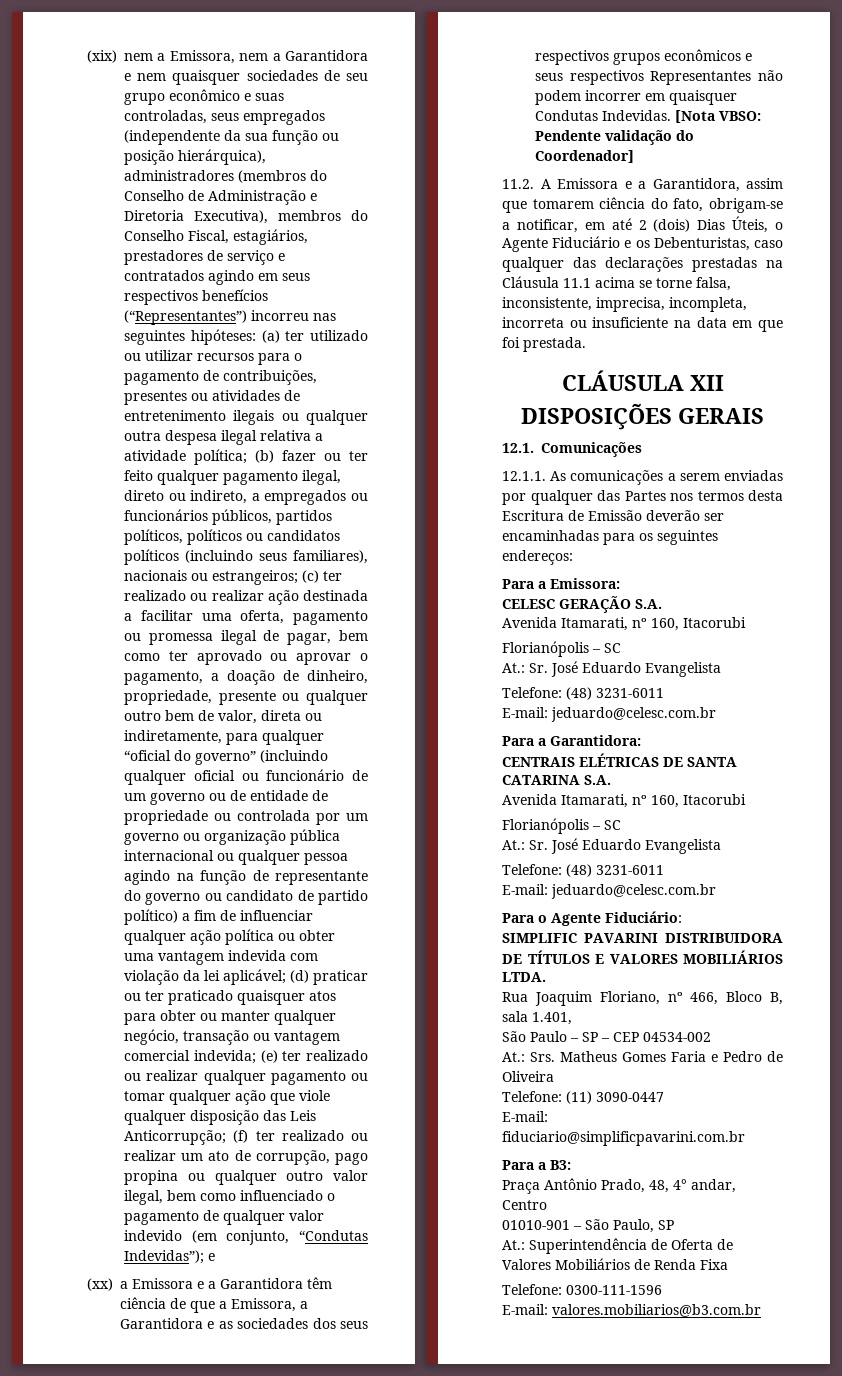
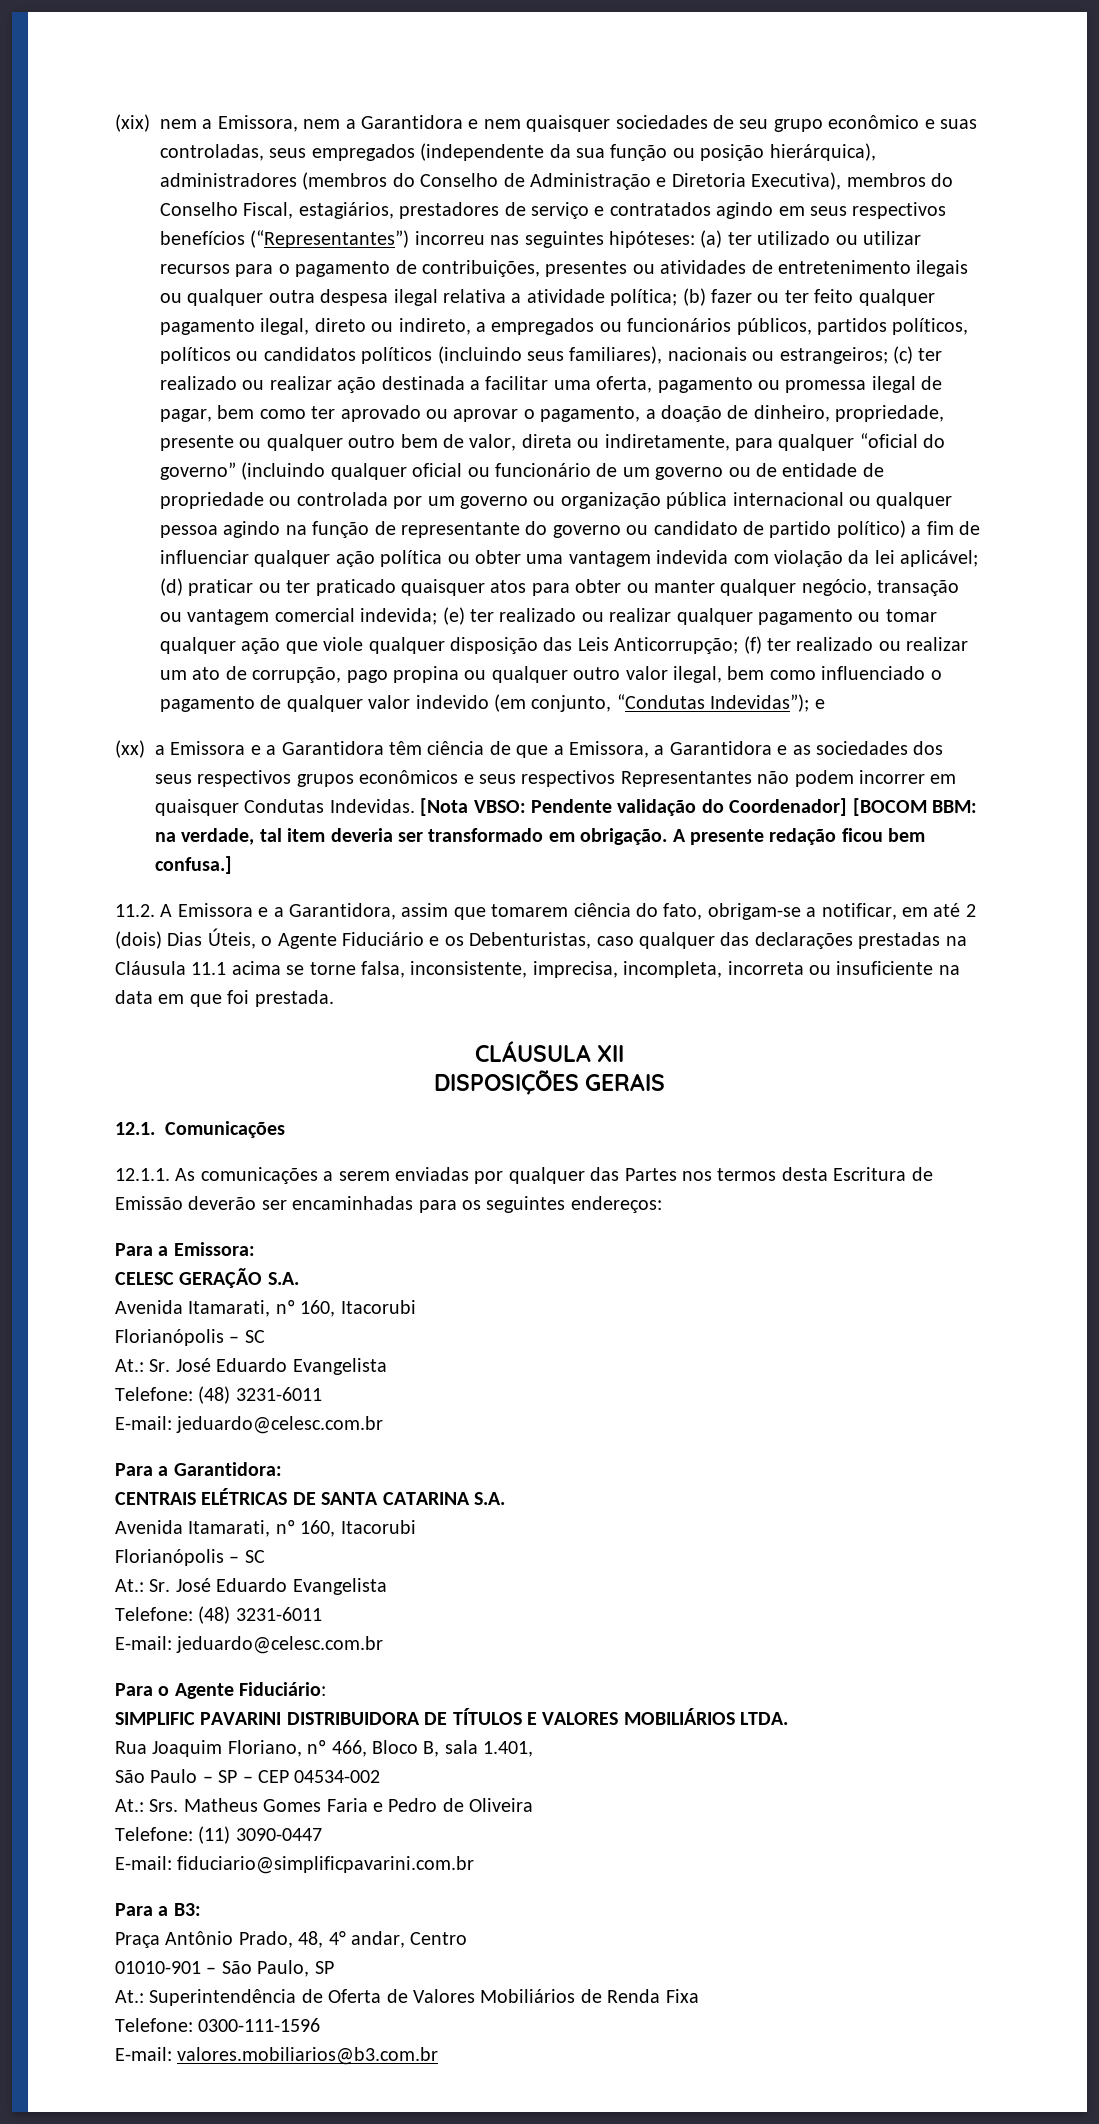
- [Nota VBSO: Pendente validação do Coordenador]
+ [Nota VBSO: Pendente validação do Coordenador] [BOCOM BBM: na verdade, tal item deveria ser transformado em obrigação. A presente redação ficou bem confusa.]

